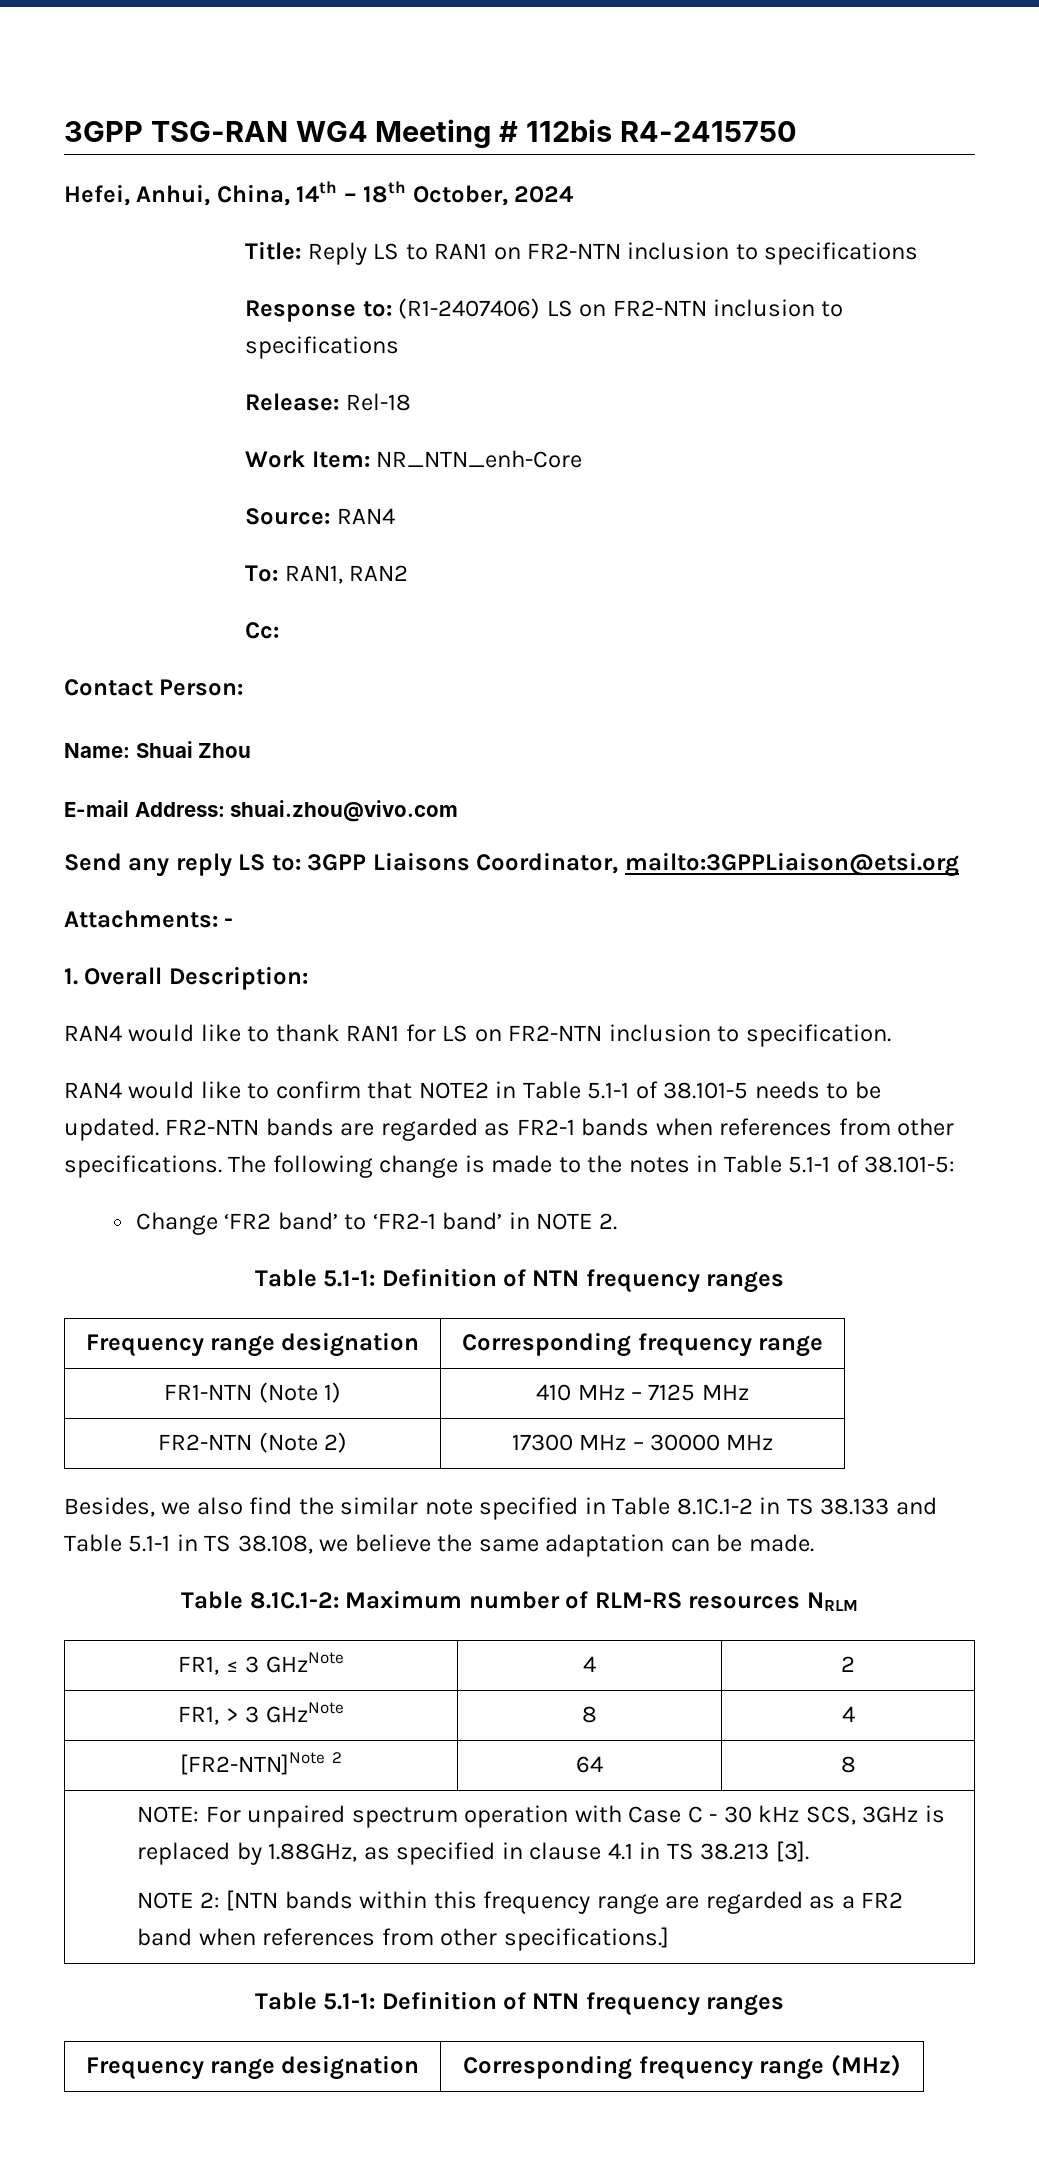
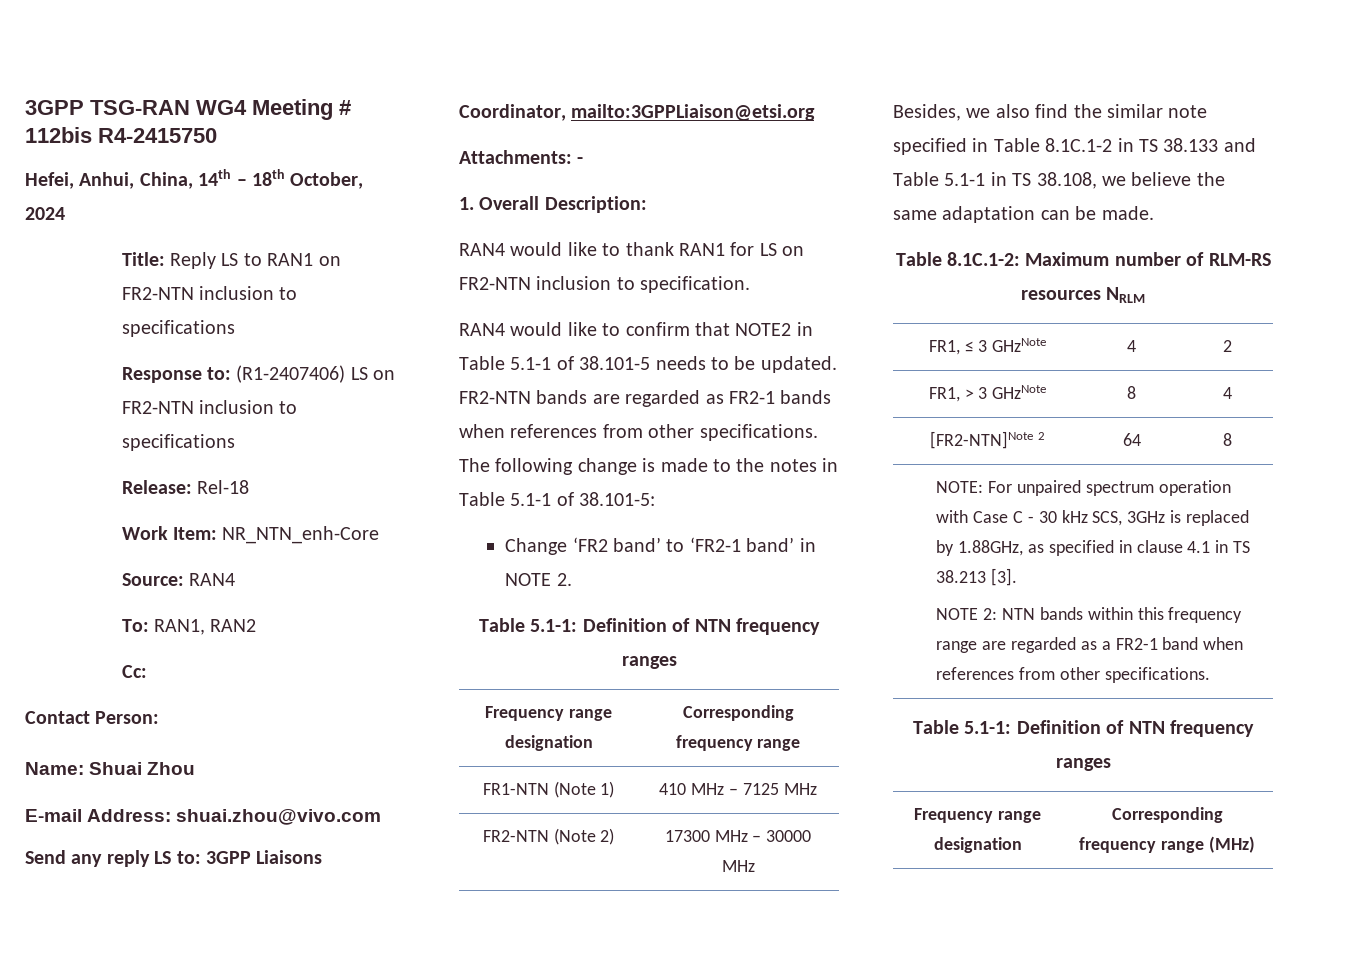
- NOTE 2: [NTN bands within this frequency range are regarded as a FR2 band when references from other specifications.]
+ NOTE 2: NTN bands within this frequency range are regarded as a FR2-1 band when references from other specifications.

